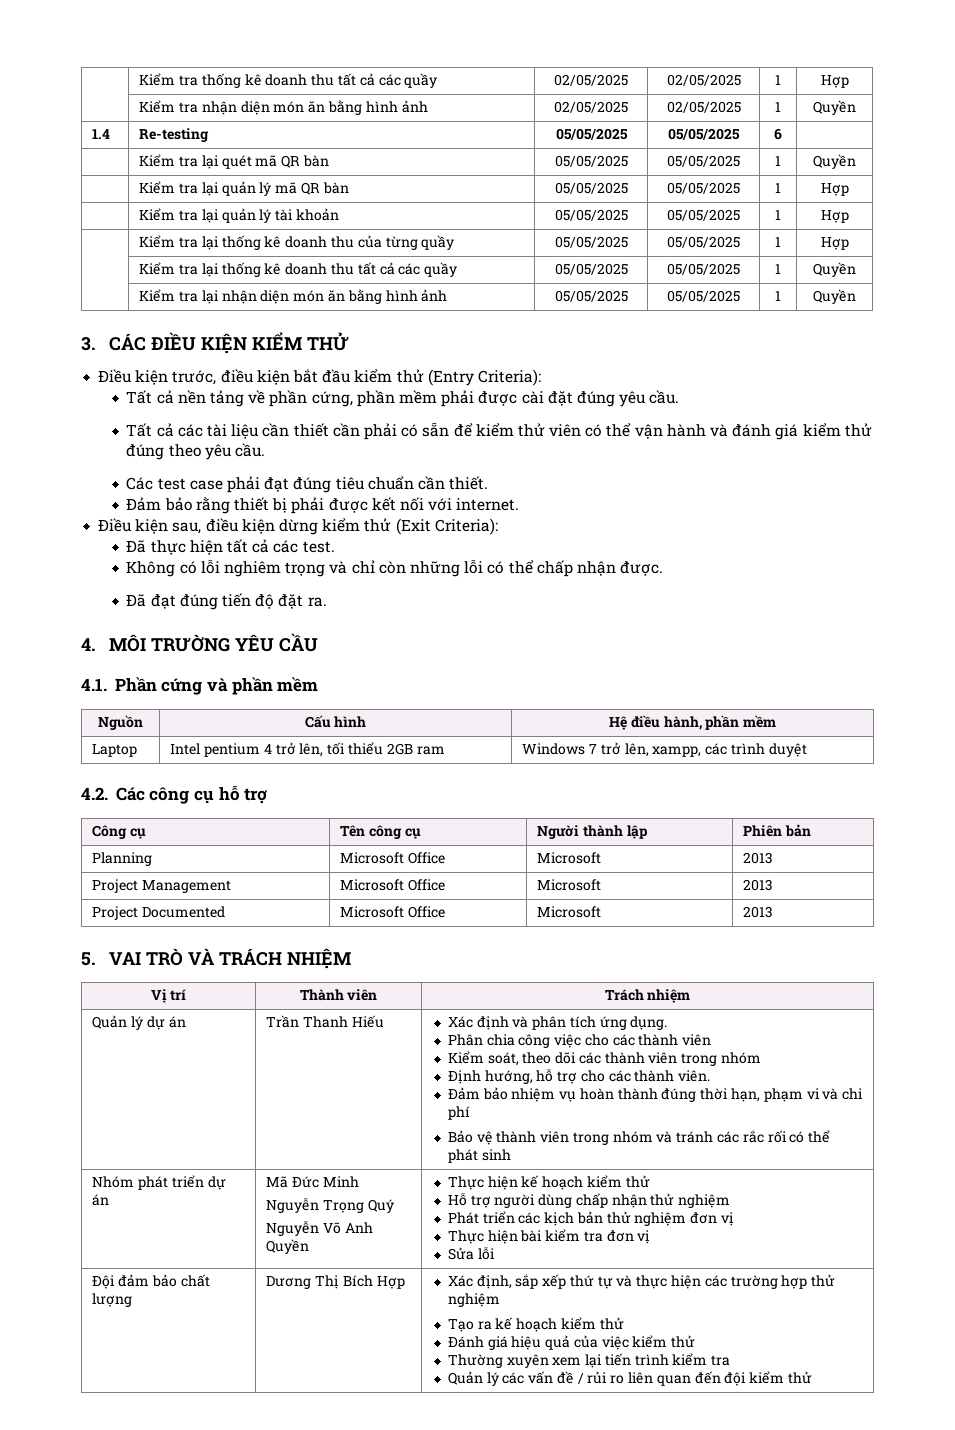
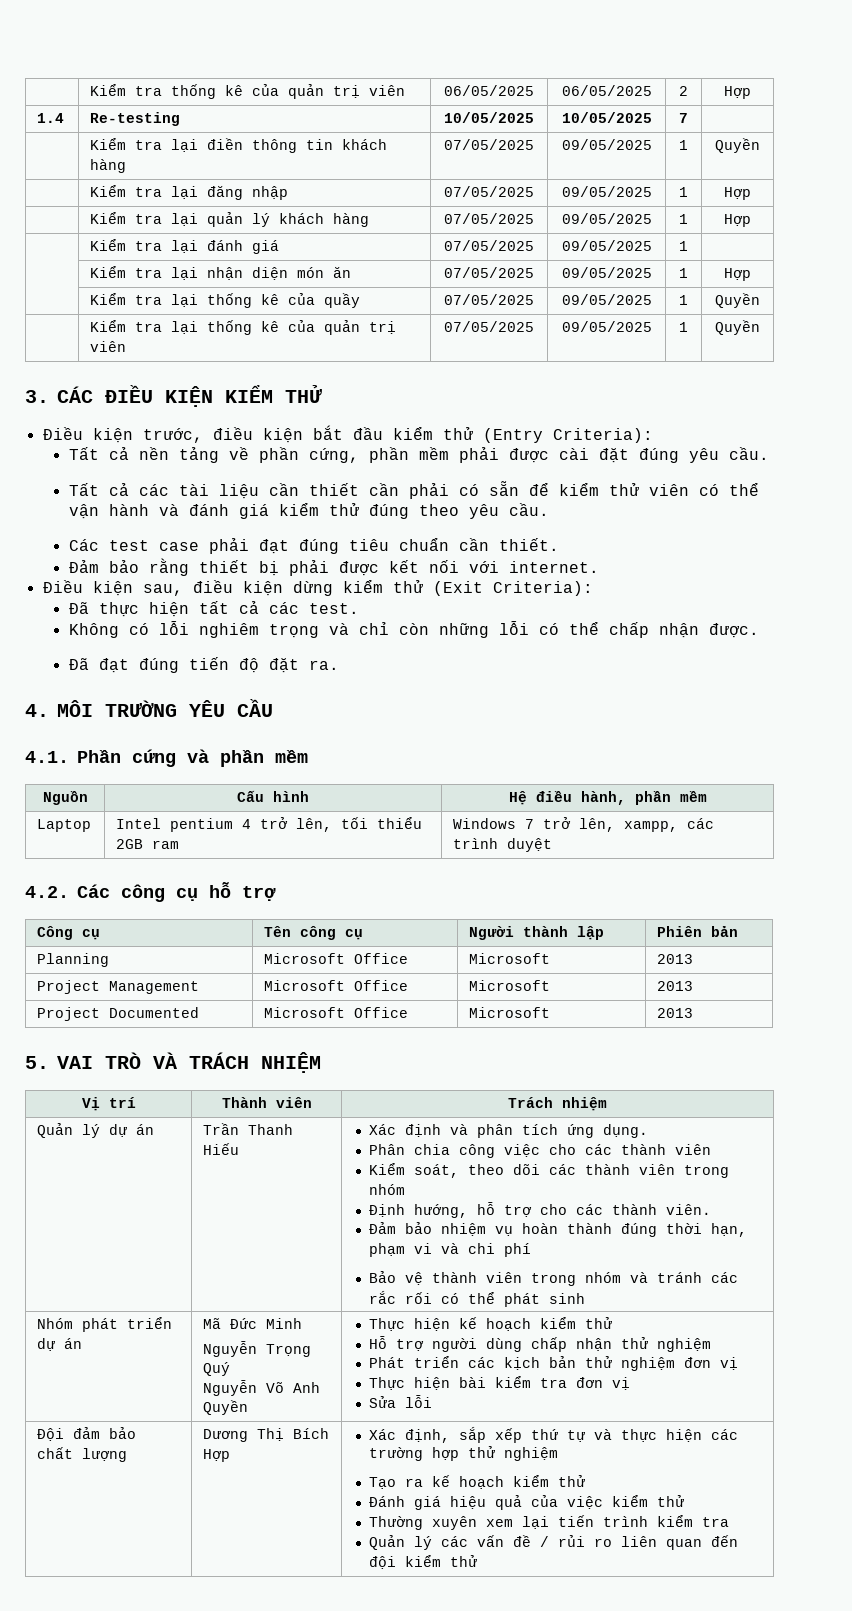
- | Kiểm tra thống kê doanh thu tất cả các quầy | 02/05/2025 | 02/05/2025 | 1 | Hợp
- | Kiểm tra nhận diện món ăn bằng hình ảnh | 02/05/2025 | 02/05/2025 | 1 | Quyền
+ | Kiểm tra thống kê của quản trị viên | 06/05/2025 | 06/05/2025 | 2 | Hợp
- 1.4 | Re-testing | 05/05/2025 | 05/05/2025 | 6 |
- | Kiểm tra lại quét mã QR bàn | 05/05/2025 | 05/05/2025 | 1 | Quyền
- | Kiểm tra lại quản lý mã QR bàn | 05/05/2025 | 05/05/2025 | 1 | Hợp
+ 1.4 | Re-testing | 10/05/2025 | 10/05/2025 | 7 |
+ | Kiểm tra lại điền thông tin khách hàng | 07/05/2025 | 09/05/2025 | 1 | Quyền
+ | Kiểm tra lại đăng nhập | 07/05/2025 | 09/05/2025 | 1 | Hợp
- | Kiểm tra lại quản lý tài khoản | 05/05/2025 | 05/05/2025 | 1 | Hợp
- | Kiểm tra lại thống kê doanh thu của từng quầy | 05/05/2025 | 05/05/2025 | 1 | Hợp
- | Kiểm tra lại thống kê doanh thu tất cả các quầy | 05/05/2025 | 05/05/2025 | 1 | Quyền
- | Kiểm tra lại nhận diện món ăn bằng hình ảnh | 05/05/2025 | 05/05/2025 | 1 | Quyền
+ | Kiểm tra lại quản lý khách hàng | 07/05/2025 | 09/05/2025 | 1 | Hợp
+ | Kiểm tra lại đánh giá | 07/05/2025 | 09/05/2025 | 1 |
+ | Kiểm tra lại nhận diện món ăn | 07/05/2025 | 09/05/2025 | 1 | Hợp
+ | Kiểm tra lại thống kê của quầy | 07/05/2025 | 09/05/2025 | 1 | Quyền
+ | Kiểm tra lại thống kê của quản trị viên | 07/05/2025 | 09/05/2025 | 1 | Quyền

